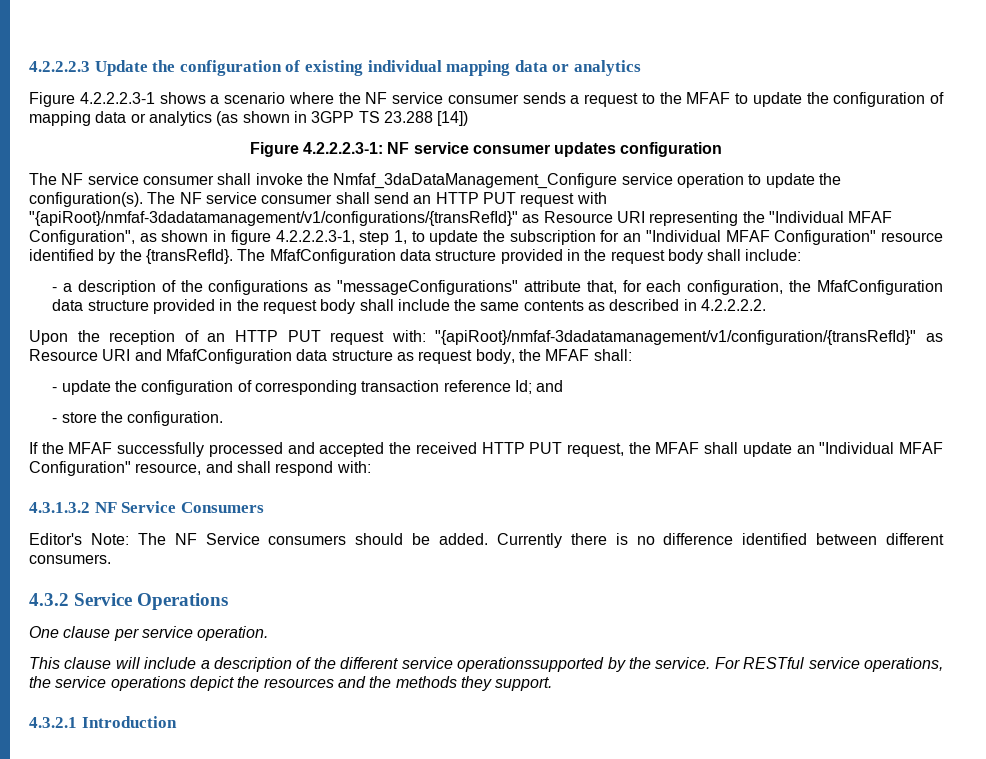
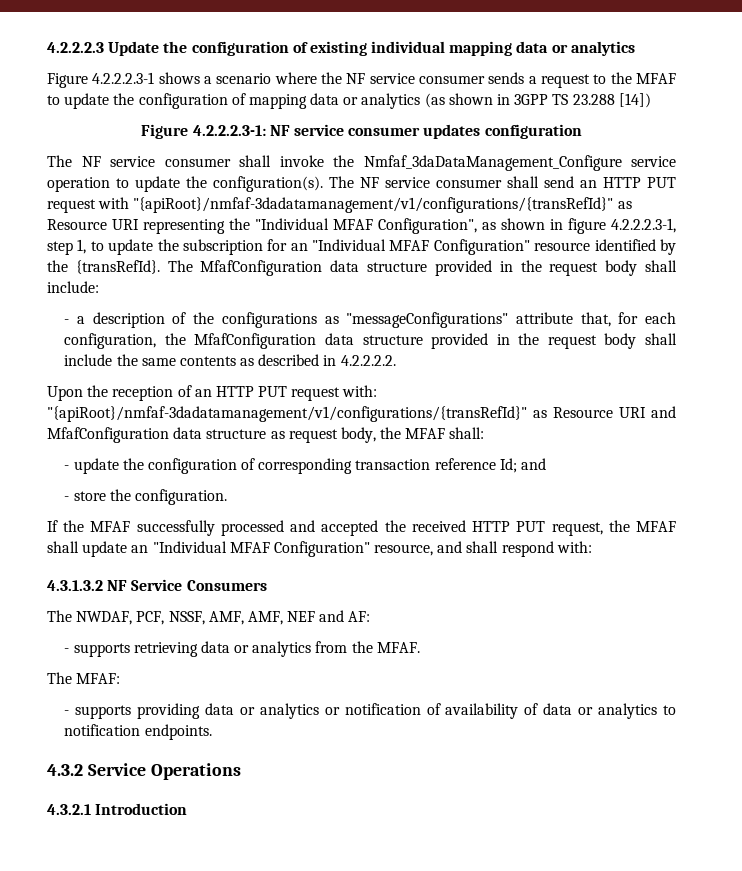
- Upon the reception of an HTTP PUT request with: "{apiRoot}/nmfaf-3dadatamanagement/v1/configuration/{transRefId}" as Resource URI and MfafConfiguration data structure as request body, the MFAF shall:
+ Upon the reception of an HTTP PUT request with: "{apiRoot}/nmfaf-3dadatamanagement/v1/configurations/{transRefId}" as Resource URI and MfafConfiguration data structure as request body, the MFAF shall:
- Editor's Note: The NF Service consumers should be added. Currently there is no difference identified between different consumers.
+ The NWDAF, PCF, NSSF, AMF, AMF, NEF and AF:
+ - supports retrieving data or analytics from the MFAF.
+ The MFAF:
+ - supports providing data or analytics or notification of availability of data or analytics to notification endpoints.
  4.3.2 Service Operations
- One clause per service operation.
- This clause will include a description of the different service operationssupported by the service. For RESTful service operations, the service operations depict the resources and the methods they support.

